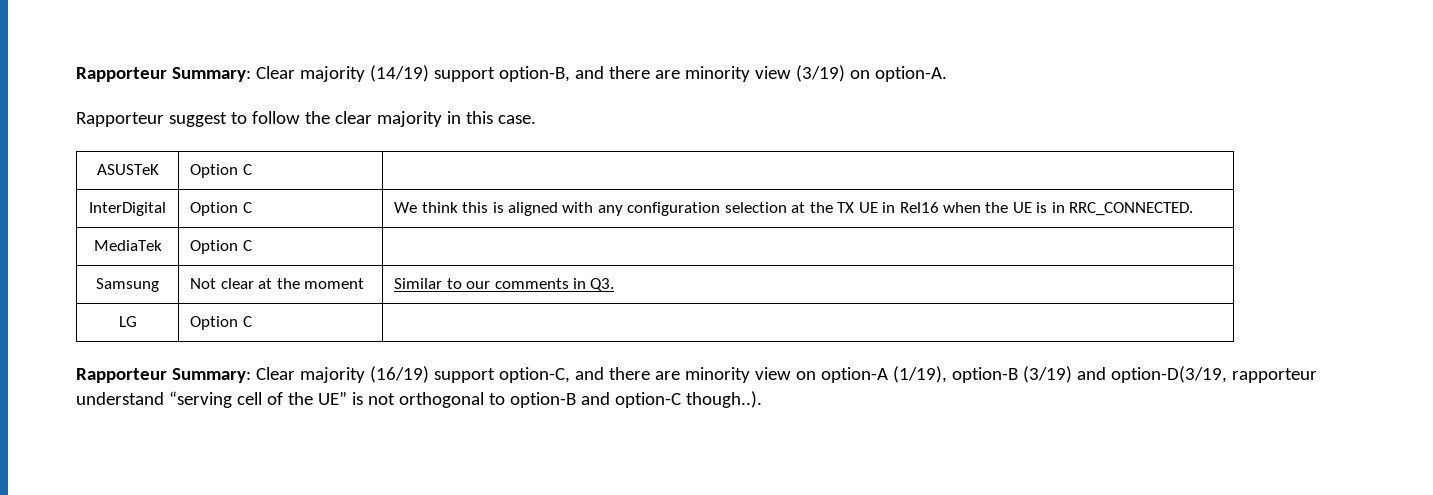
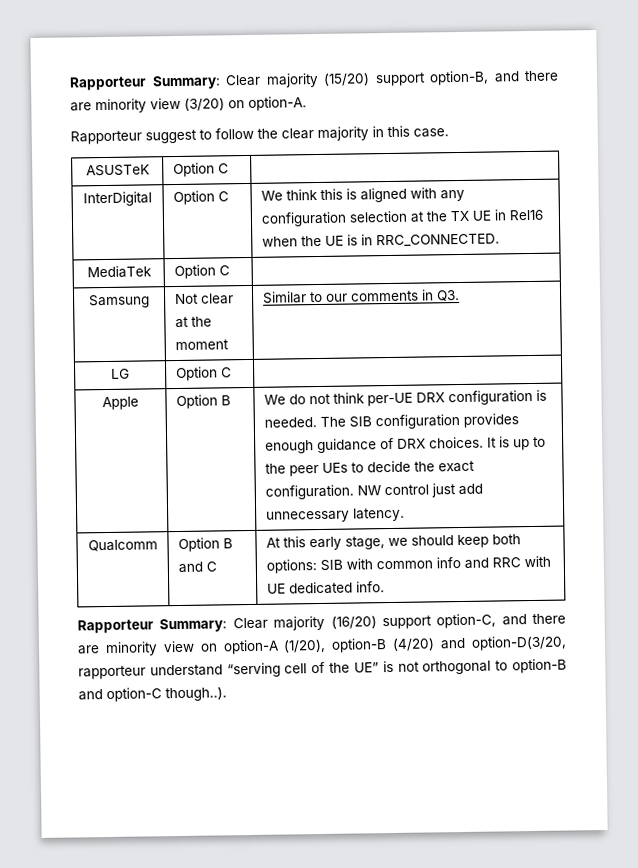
- Rapporteur Summary: Clear majority (14/19) support option-B, and there are minority view (3/19) on option-A.
+ Rapporteur Summary: Clear majority (15/20) support option-B, and there are minority view (3/20) on option-A.
- Rapporteur Summary: Clear majority (16/19) support option-C, and there are minority view on option-A (1/19), option-B (3/19) and option-D(3/19, rapporteur understand “serving cell of the UE” is not orthogonal to option-B and option-C though..).
+ Apple | Option B | We do not think per-UE DRX configuration is needed. The SIB configuration provides enough guidance of DRX choices. It is up to the peer UEs to decide the exact configuration. NW control just add unnecessary latency.
+ Qualcomm | Option B and C | At this early stage, we should keep both options: SIB with common info and RRC with UE dedicated info.
+ Rapporteur Summary: Clear majority (16/20) support option-C, and there are minority view on option-A (1/20), option-B (4/20) and option-D(3/20, rapporteur understand “serving cell of the UE” is not orthogonal to option-B and option-C though..).

